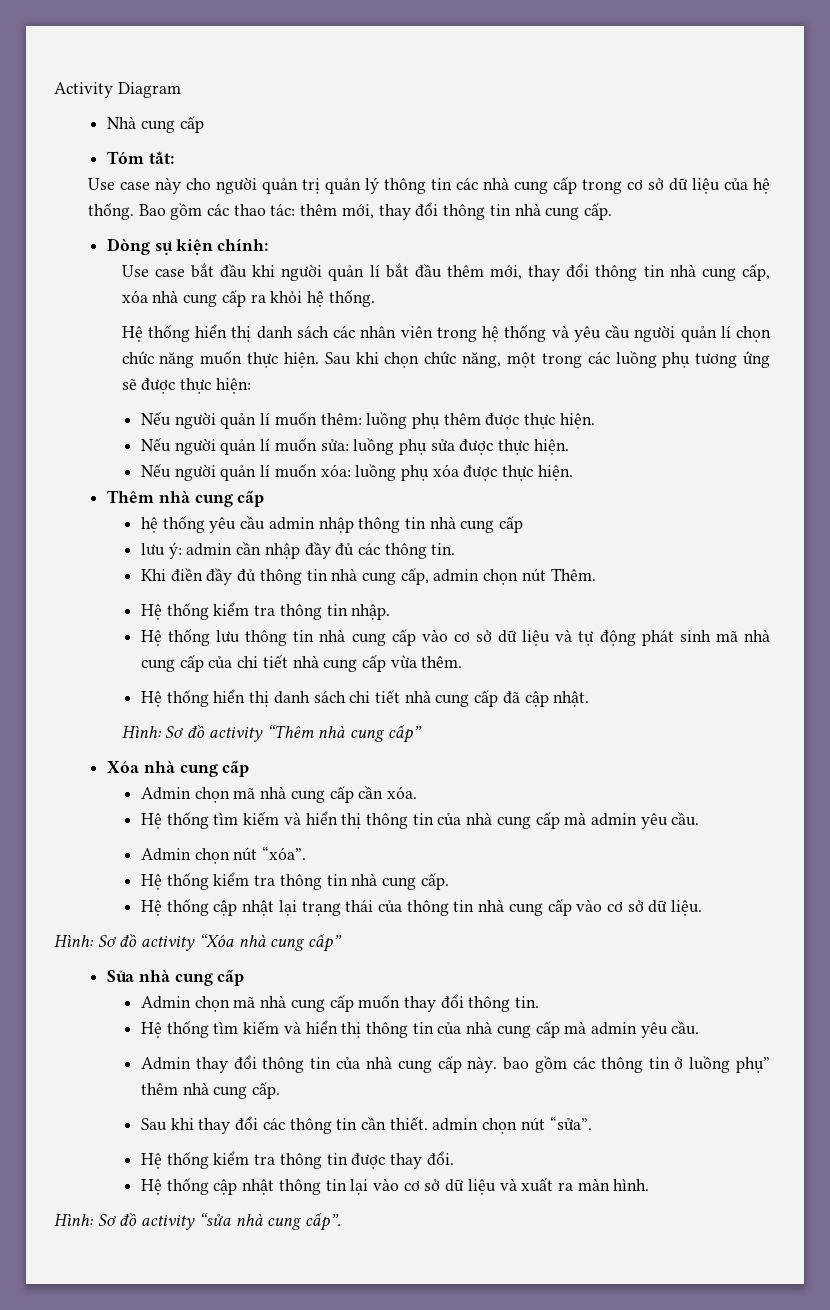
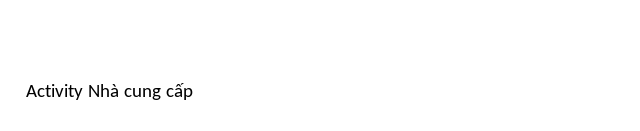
- Activity Diagram
- Nhà cung cấp
+ Activity Nhà cung cấp
- Tóm tắt:
- Use case này cho người quản trị quản lý thông tin các nhà cung cấp trong cơ sở dữ liệu của hệ thống. Bao gồm các thao tác: thêm mới, thay đổi thông tin nhà cung cấp.
- Dòng sự kiện chính:
- Use case bắt đầu khi người quản lí bắt đầu thêm mới, thay đổi thông tin nhà cung cấp, xóa nhà cung cấp ra khỏi hệ thống.
- Hệ thống hiển thị danh sách các nhân viên trong hệ thống và yêu cầu người quản lí chọn chức năng muốn thực hiện. Sau khi chọn chức năng, một trong các luồng phụ tương ứng sẽ được thực hiện:
- Nếu người quản lí muốn thêm: luồng phụ thêm được thực hiện.
- Nếu người quản lí muốn sửa: luồng phụ sửa được thực hiện.
- Nếu người quản lí muốn xóa: luồng phụ xóa được thực hiện.
- Thêm nhà cung cấp
- hệ thống yêu cầu admin nhập thông tin nhà cung cấp
- lưu ý: admin cần nhập đầy đủ các thông tin.
- Khi điền đầy đủ thông tin nhà cung cấp, admin chọn nút Thêm.
- Hệ thống kiểm tra thông tin nhập.
- Hệ thống lưu thông tin nhà cung cấp vào cơ sở dữ liệu và tự động phát sinh mã nhà cung cấp của chi tiết nhà cung cấp vừa thêm.
- Hệ thống hiển thị danh sách chi tiết nhà cung cấp đã cập nhật.
- Hình: Sơ đồ activity “Thêm nhà cung cấp”
- Xóa nhà cung cấp
- Admin chọn mã nhà cung cấp cần xóa.
- Hệ thống tìm kiếm và hiển thị thông tin của nhà cung cấp mà admin yêu cầu.
- Admin chọn nút “xóa”.
- Hệ thống kiểm tra thông tin nhà cung cấp.
- Hệ thống cập nhật lại trạng thái của thông tin nhà cung cấp vào cơ sở dữ liệu.
- Hình: Sơ đồ activity “Xóa nhà cung cấp”
- Sửa nhà cung cấp
- Admin chọn mã nhà cung cấp muốn thay đổi thông tin.
- Hệ thống tìm kiếm và hiển thị thông tin của nhà cung cấp mà admin yêu cầu.
- Admin thay đổi thông tin của nhà cung cấp này. bao gồm các thông tin ở luồng phụ” thêm nhà cung cấp.
- Sau khi thay đổi các thông tin cần thiết. admin chọn nút “sửa”.
- Hệ thống kiểm tra thông tin được thay đổi.
- Hệ thống cập nhật thông tin lại vào cơ sở dữ liệu và xuất ra màn hình.
- Hình: Sơ đồ activity “sửa nhà cung cấp”.

